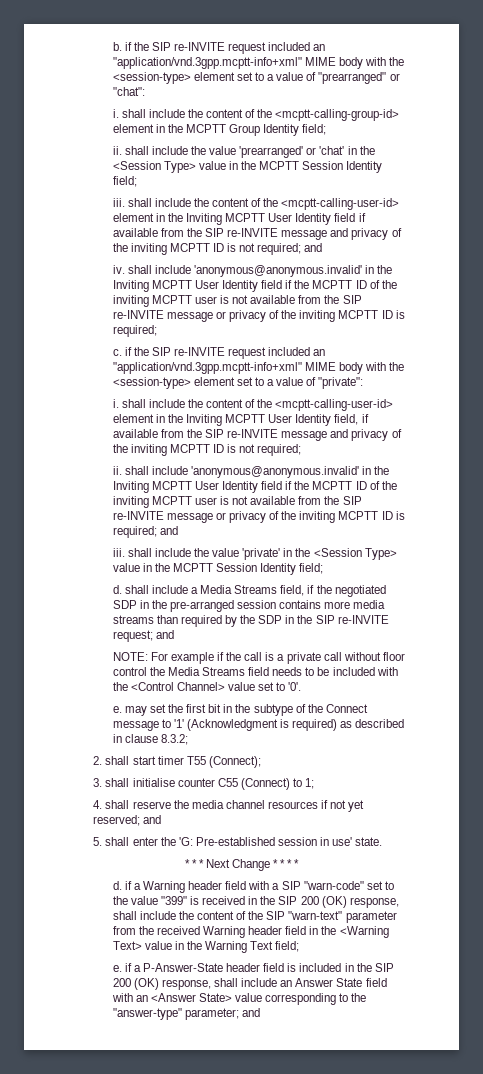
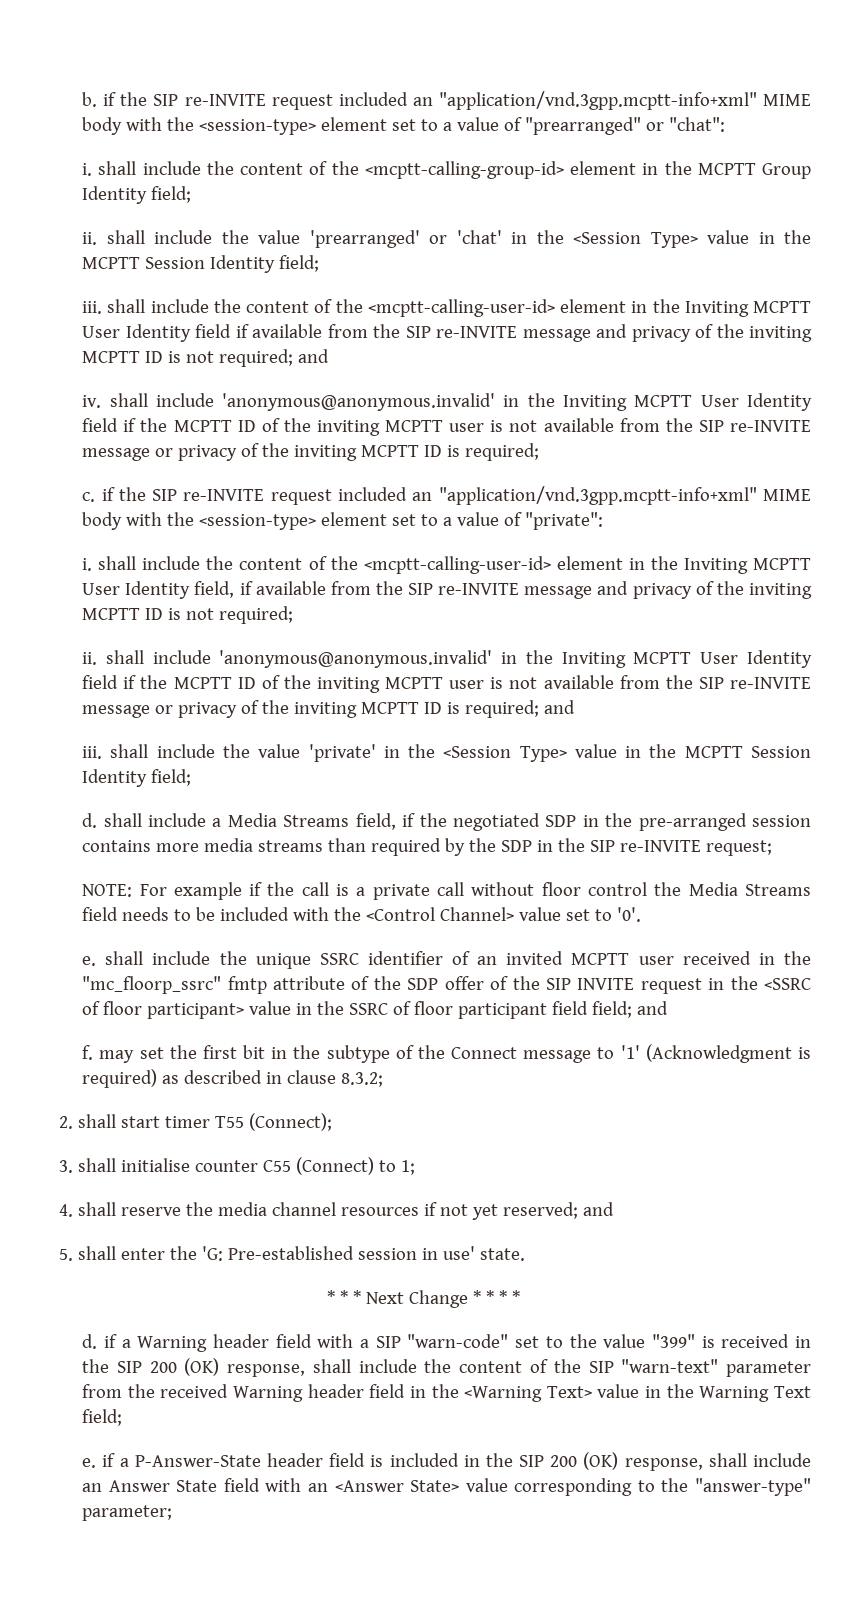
- d. shall include a Media Streams field, if the negotiated SDP in the pre-arranged session contains more media streams than required by the SDP in the SIP re-INVITE request; and
+ d. shall include a Media Streams field, if the negotiated SDP in the pre-arranged session contains more media streams than required by the SDP in the SIP re-INVITE request;
- e. may set the first bit in the subtype of the Connect message to '1' (Acknowledgment is required) as described in clause 8.3.2;
+ e. shall include the unique SSRC identifier of an invited MCPTT user received in the "mc_floorp_ssrc" fmtp attribute of the SDP offer of the SIP INVITE request in the <SSRC of floor participant> value in the SSRC of floor participant field field; and
+ f. may set the first bit in the subtype of the Connect message to '1' (Acknowledgment is required) as described in clause 8.3.2;
- e. if a P-Answer-State header field is included in the SIP 200 (OK) response, shall include an Answer State field with an <Answer State> value corresponding to the "answer-type" parameter; and
+ e. if a P-Answer-State header field is included in the SIP 200 (OK) response, shall include an Answer State field with an <Answer State> value corresponding to the "answer-type" parameter;

